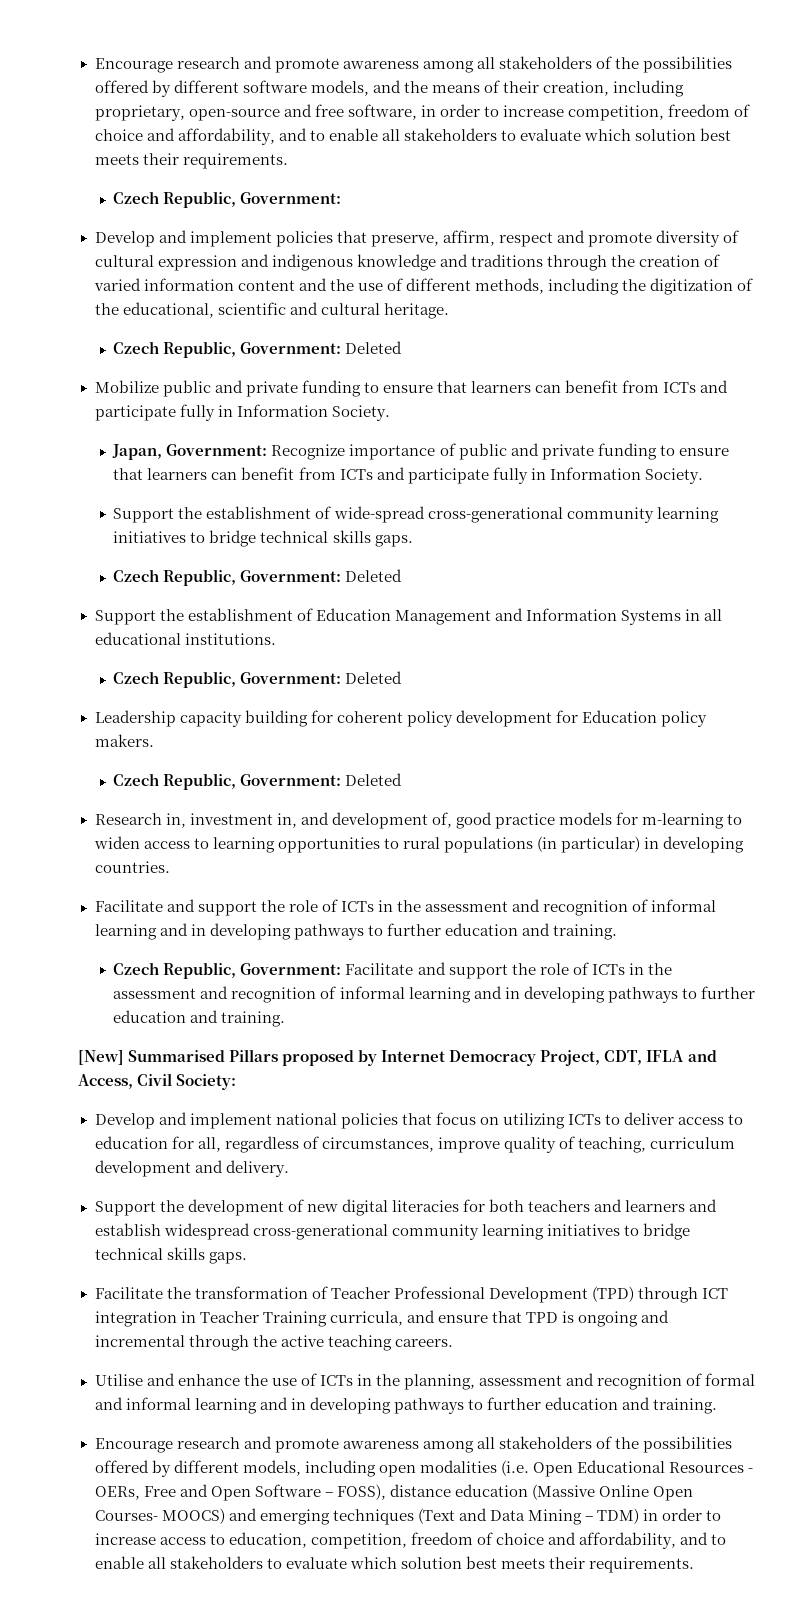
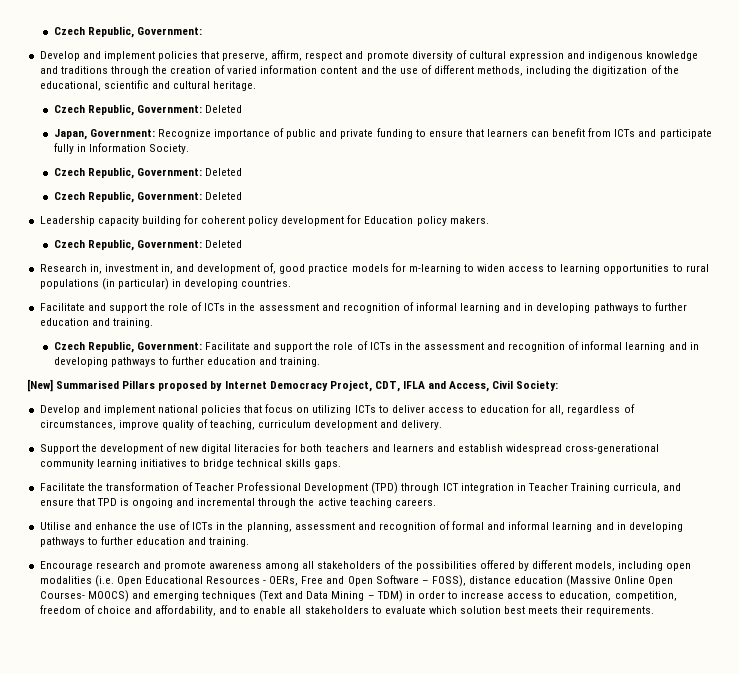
- Encourage research and promote awareness among all stakeholders of the possibilities offered by different software models, and the means of their creation, including proprietary, open-source and free software, in order to increase competition, freedom of choice and affordability, and to enable all stakeholders to evaluate which solution best meets their requirements.
- Mobilize public and private funding to ensure that learners can benefit from ICTs and participate fully in Information Society.
  Japan, Government: Recognize importance of public and private funding to ensure that learners can benefit from ICTs and participate fully in Information Society.
- Support the establishment of wide-spread cross-generational community learning initiatives to bridge technical skills gaps.
  Czech Republic, Government: Deleted
- Support the establishment of Education Management and Information Systems in all educational institutions.

